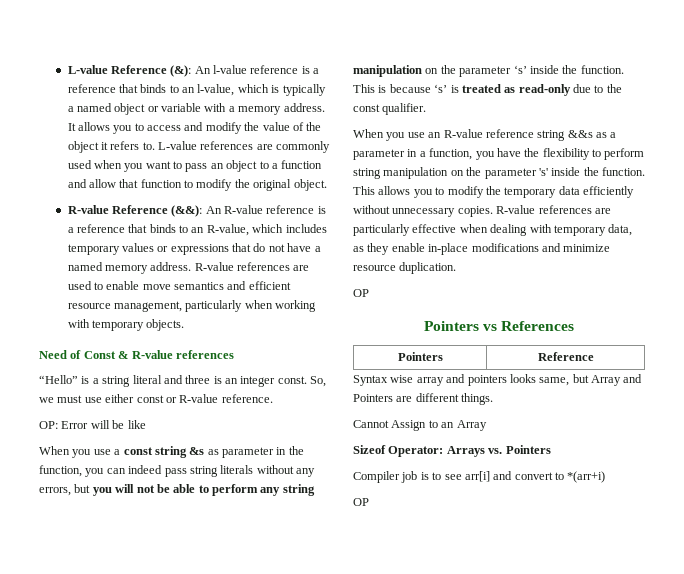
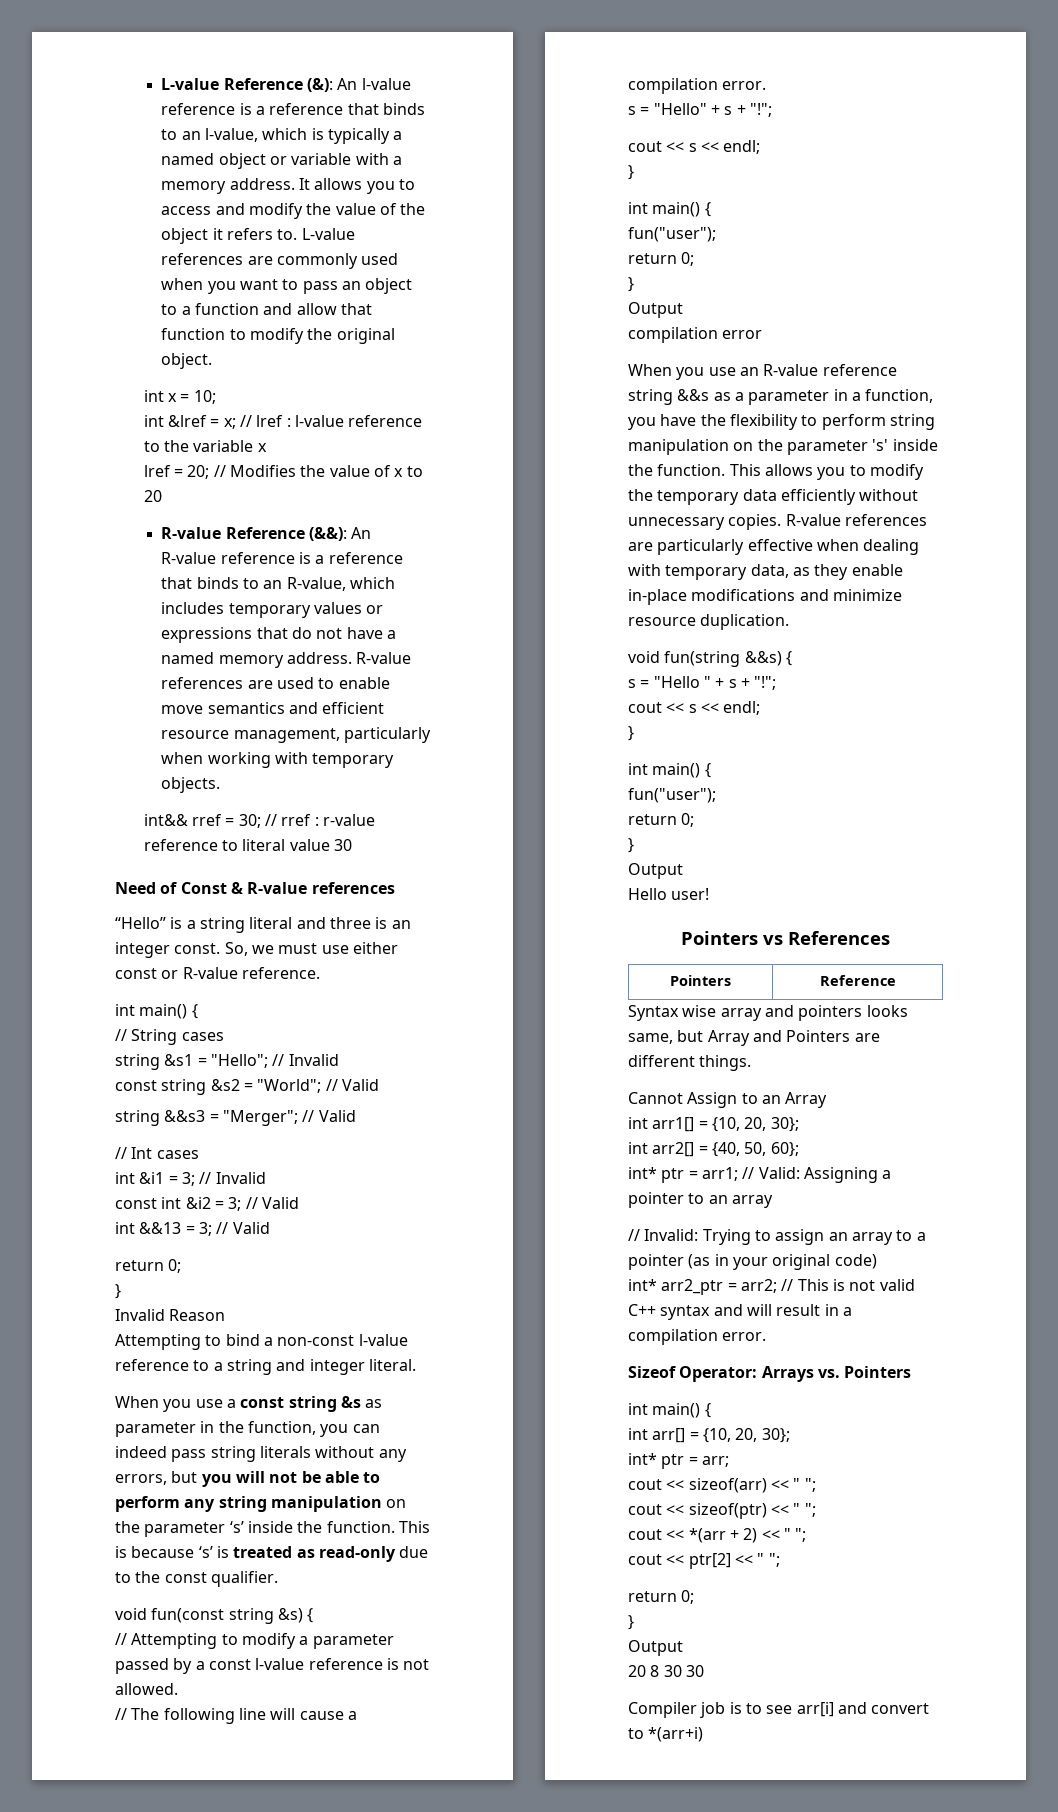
+ int x = 10;
+ int &lref = x; // lref : l-value reference to the variable x
+ lref = 20; // Modifies the value of x to 20
+ int&& rref = 30; // rref : r-value reference to literal value 30
  So, we must use either const or R-value reference.
- OP: Error will be like
+ int main() {
+ // String cases
+ string &s1 = "Hello"; // Invalid
+ const string &s2 = "World"; // Valid
+ string &&s3 = "Merger"; // Valid
+ // Int cases
+ int &i1 = 3; // Invalid
+ const int &i2 = 3; // Valid
+ int &&13 = 3; // Valid
+ return 0;
+ }
+ Invalid Reason
+ Attempting to bind a non-const l-value reference to a string and integer literal.
+ void fun(const string &s) {
+ // Attempting to modify a parameter passed by a const l-value reference is not allowed.
+ // The following line will cause a compilation error.
+ s = "Hello" + s + "!";
+ cout << s << endl;
+ }
+ int main() {
+ fun("user");
+ return 0;
+ }
+ Output
+ compilation error
  R-value references are particularly effective when dealing with temporary data, as they enable in-place modifications and minimize resource duplication.
- OP
+ void fun(string &&s) {
+ s = "Hello " + s + "!";
+ cout << s << endl;
+ }
+ int main() {
+ fun("user");
+ return 0;
+ }
+ Output
+ Hello user!
+ int arr1[] = {10, 20, 30};
+ int arr2[] = {40, 50, 60};
+ int* ptr = arr1; // Valid: Assigning a pointer to an array
+ // Invalid: Trying to assign an array to a pointer (as in your original code)
+ int* arr2_ptr = arr2; // This is not valid C++ syntax and will result in a compilation error.
  Sizeof Operator: Arrays vs. Pointers
+ int main() {
+ int arr[] = {10, 20, 30};
+ int* ptr = arr;
+ cout << sizeof(arr) << " ";
+ cout << sizeof(ptr) << " ";
+ cout << *(arr + 2) << " ";
+ cout << ptr[2] << " ";
+ return 0;
+ }
+ Output
+ 20 8 30 30
  Compiler job is to see arr[i] and convert to *(arr+i)
- OP

